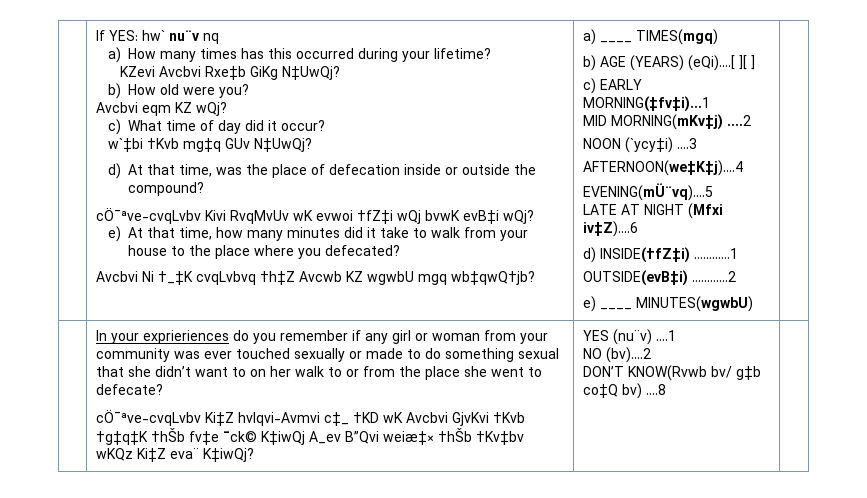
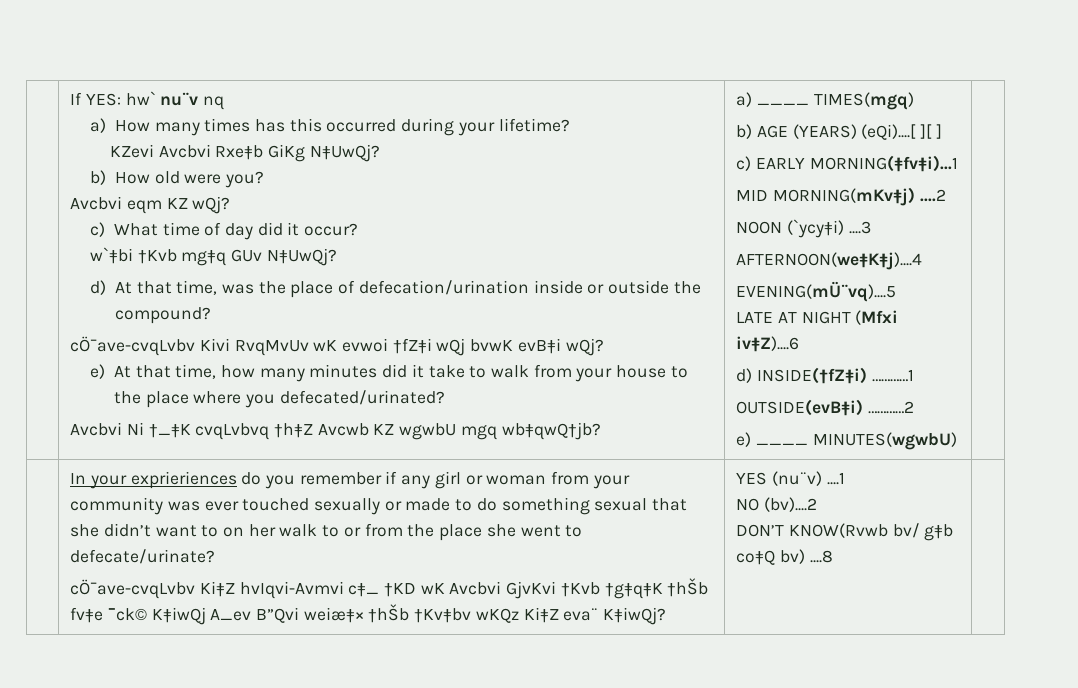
- d) At that time, was the place of defecation inside or outside the compound?
+ d) At that time, was the place of defecation/urination inside or outside the compound?
- e) At that time, how many minutes did it take to walk from your house to the place where you defecated?
+ e) At that time, how many minutes did it take to walk from your house to the place where you defecated/urinated?
- In your exprieriences do you remember if any girl or woman from your community was ever touched sexually or made to do something sexual that she didn’t want to on her walk to or from the place she went to defecate?
+ In your exprieriences do you remember if any girl or woman from your community was ever touched sexually or made to do something sexual that she didn’t want to on her walk to or from the place she went to defecate/urinate?

